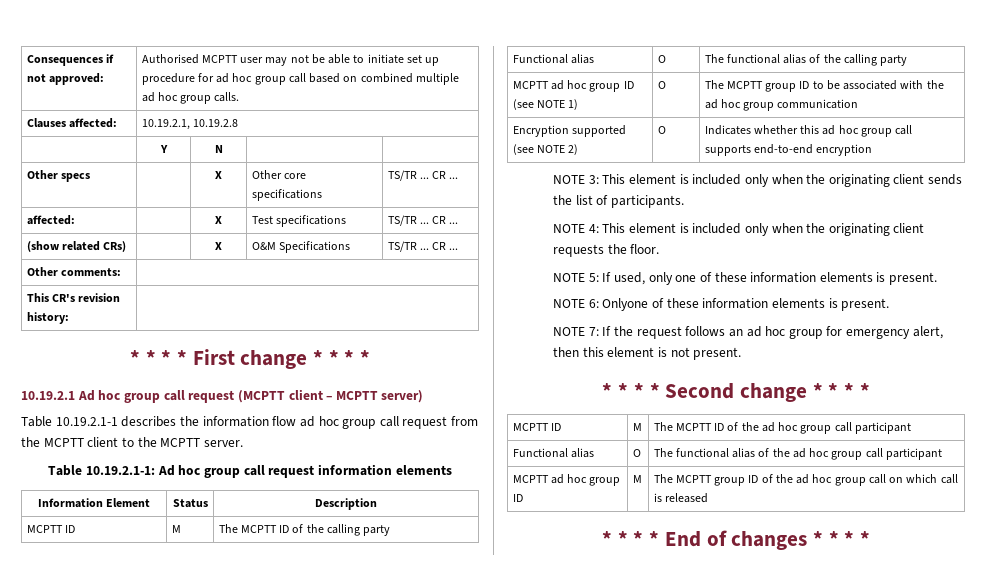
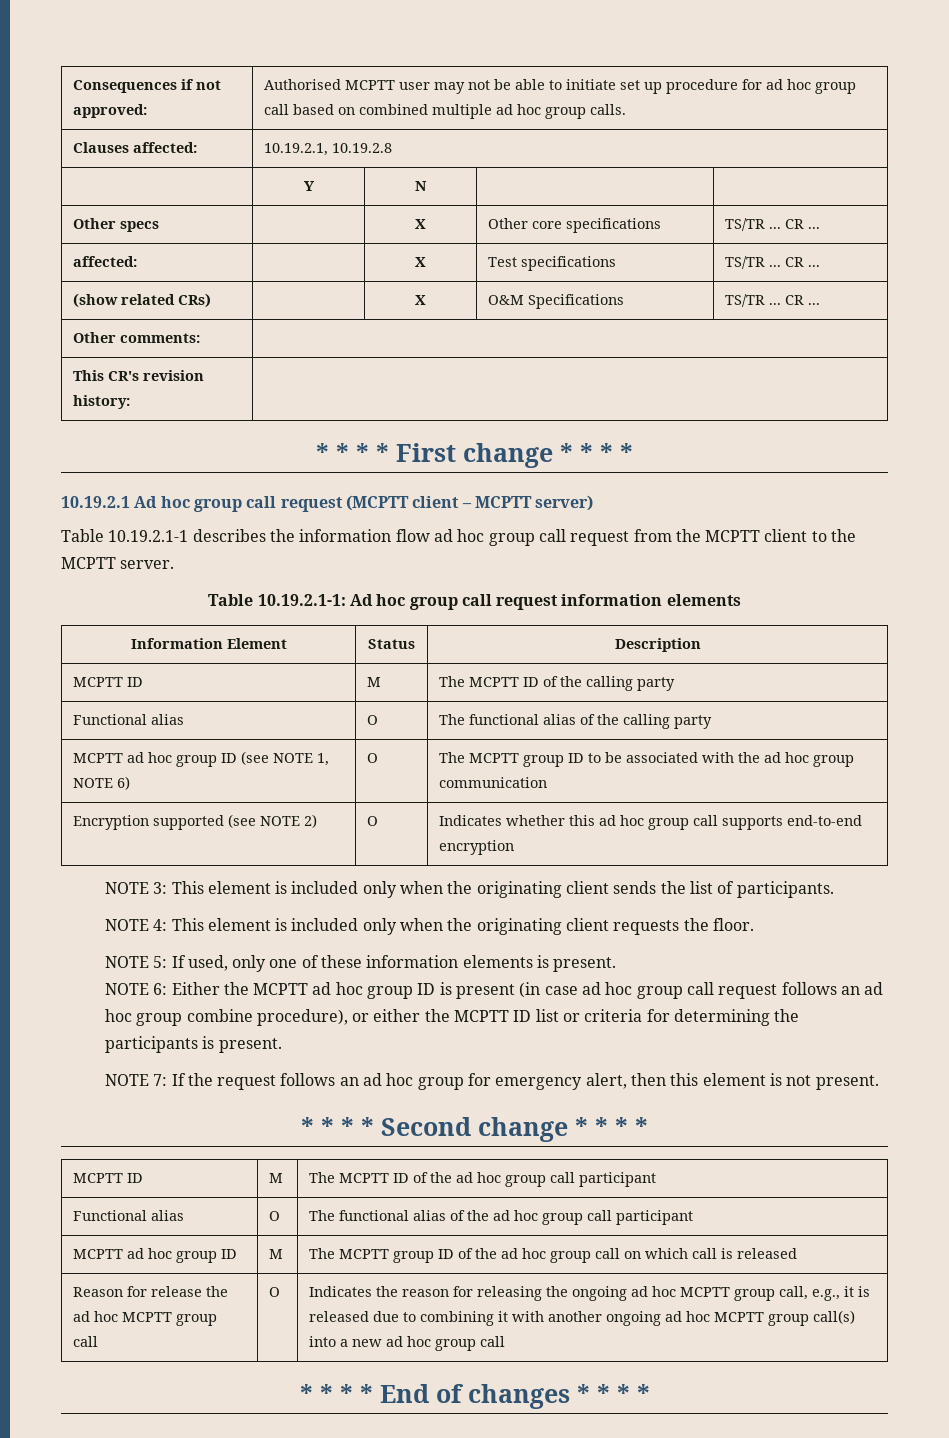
- MCPTT ad hoc group ID (see NOTE 1) | O | The MCPTT group ID to be associated with the ad hoc group communication
+ MCPTT ad hoc group ID (see NOTE 1, NOTE 6) | O | The MCPTT group ID to be associated with the ad hoc group communication
- NOTE 6: Onlyone of these information elements is present.
+ NOTE 6: Either the MCPTT ad hoc group ID is present (in case ad hoc group call request follows an ad hoc group combine procedure), or either the MCPTT ID list or criteria for determining the participants is present.
+ Reason for release the ad hoc MCPTT group call | O | Indicates the reason for releasing the ongoing ad hoc MCPTT group call, e.g., it is released due to combining it with another ongoing ad hoc MCPTT group call(s) into a new ad hoc group call

